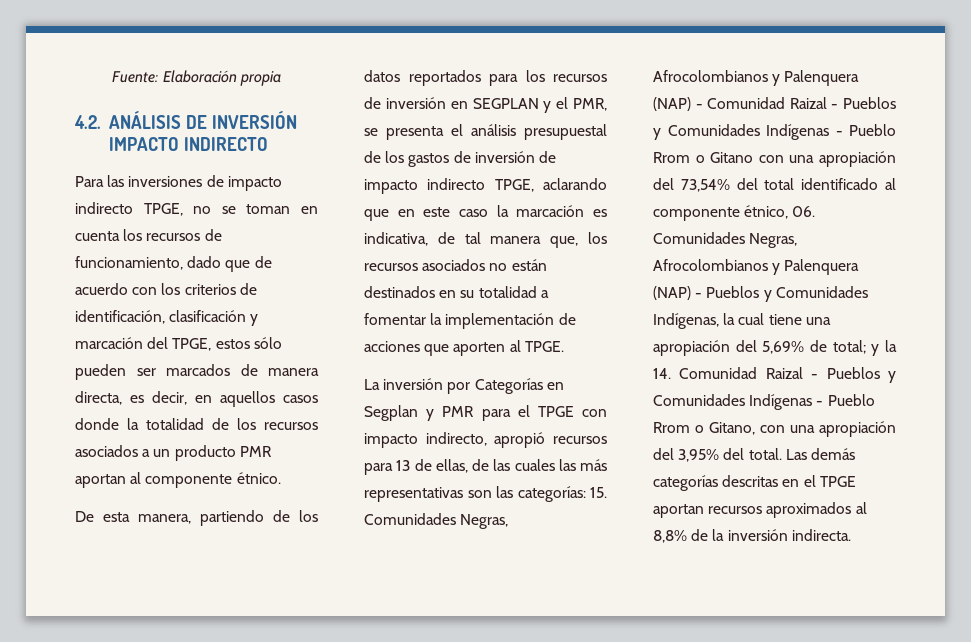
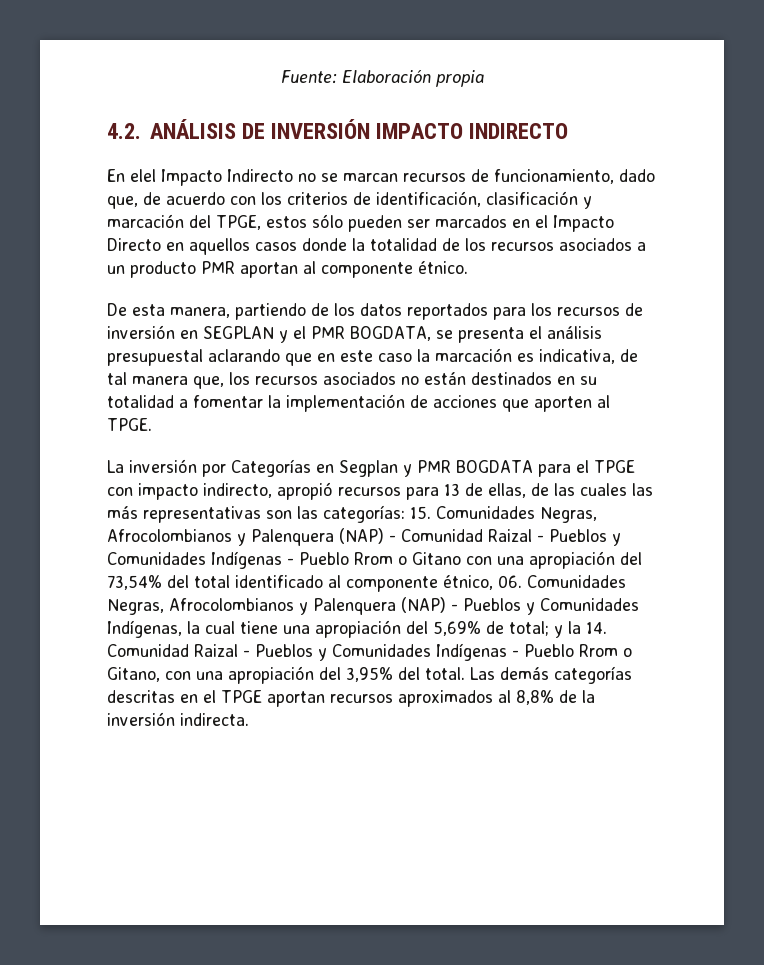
- Para las inversiones de impacto indirecto TPGE, no se toman en cuenta los recursos de funcionamiento, dado que de acuerdo con los criterios de identificación, clasificación y marcación del TPGE, estos sólo pueden ser marcados de manera directa, es decir, en aquellos casos donde la totalidad de los recursos asociados a un producto PMR aportan al componente étnico.
+ En elel Impacto Indirecto no se marcan recursos de funcionamiento, dado que, de acuerdo con los criterios de identificación, clasificación y marcación del TPGE, estos sólo pueden ser marcados en el Impacto Directo en aquellos casos donde la totalidad de los recursos asociados a un producto PMR aportan al componente étnico.
- De esta manera, partiendo de los datos reportados para los recursos de inversión en SEGPLAN y el PMR, se presenta el análisis presupuestal de los gastos de inversión de impacto indirecto TPGE, aclarando que en este caso la marcación es indicativa, de tal manera que, los recursos asociados no están destinados en su totalidad a fomentar la implementación de acciones que aporten al TPGE.
+ De esta manera, partiendo de los datos reportados para los recursos de inversión en SEGPLAN y el PMR BOGDATA, se presenta el análisis presupuestal aclarando que en este caso la marcación es indicativa, de tal manera que, los recursos asociados no están destinados en su totalidad a fomentar la implementación de acciones que aporten al TPGE.
- La inversión por Categorías en Segplan y PMR para el TPGE con impacto indirecto, apropió recursos para 13 de ellas, de las cuales las más representativas son las categorías:
+ La inversión por Categorías en Segplan y PMR BOGDATA para el TPGE con impacto indirecto, apropió recursos para 13 de ellas, de las cuales las más representativas son las categorías:

